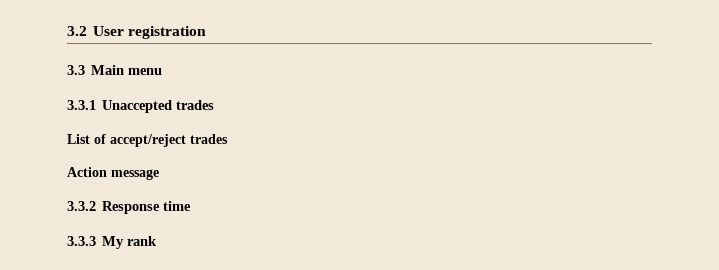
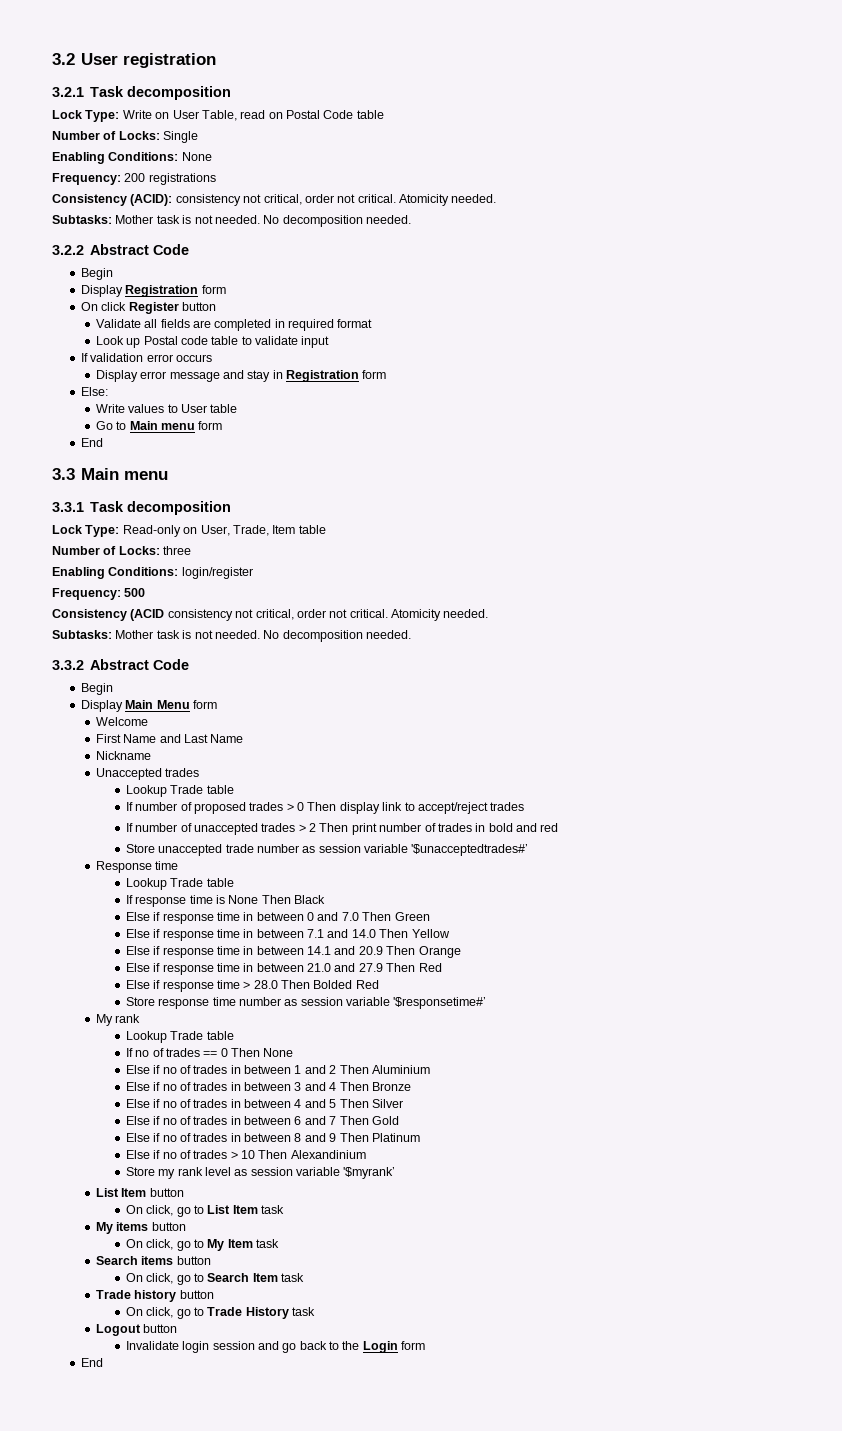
+ 3.2.1 Task decomposition
+ Lock Type: Write on User Table, read on Postal Code table
+ Number of Locks: Single
+ Enabling Conditions: None
+ Frequency: 200 registrations
+ Consistency (ACID): consistency not critical, order not critical. Atomicity needed.
+ Subtasks: Mother task is not needed. No decomposition needed.
+ 3.2.2 Abstract Code
+ Begin
+ Display Registration form
+ On click Register button
+ Validate all fields are completed in required format
+ Look up Postal code table to validate input
+ If validation error occurs
+ Display error message and stay in Registration form
+ Else:
+ Write values to User table
+ Go to Main menu form
+ End
  3.3 Main menu
- 3.3.1 Unaccepted trades
- List of accept/reject trades
- Action message
- 3.3.2 Response time
- 3.3.3 My rank
+ 3.3.1 Task decomposition
+ Lock Type: Read-only on User, Trade, Item table
+ Number of Locks: three
+ Enabling Conditions: login/register
+ Frequency: 500
+ Consistency (ACID consistency not critical, order not critical. Atomicity needed.
+ Subtasks: Mother task is not needed. No decomposition needed.
+ 3.3.2 Abstract Code
+ Begin
+ Display Main Menu form
+ Welcome
+ First Name and Last Name
+ Nickname
+ Unaccepted trades
+ Lookup Trade table
+ If number of proposed trades > 0 Then display link to accept/reject trades
+ If number of unaccepted trades > 2 Then print number of trades in bold and red
+ Store unaccepted trade number as session variable '$unacceptedtrades#’
+ Response time
+ Lookup Trade table
+ If response time is None Then Black
+ Else if response time in between 0 and 7.0 Then Green
+ Else if response time in between 7.1 and 14.0 Then Yellow
+ Else if response time in between 14.1 and 20.9 Then Orange
+ Else if response time in between 21.0 and 27.9 Then Red
+ Else if response time > 28.0 Then Bolded Red
+ Store response time number as session variable '$responsetime#’
+ My rank
+ Lookup Trade table
+ If no of trades == 0 Then None
+ Else if no of trades in between 1 and 2 Then Aluminium
+ Else if no of trades in between 3 and 4 Then Bronze
+ Else if no of trades in between 4 and 5 Then Silver
+ Else if no of trades in between 6 and 7 Then Gold
+ Else if no of trades in between 8 and 9 Then Platinum
+ Else if no of trades > 10 Then Alexandinium
+ Store my rank level as session variable '$myrank’
+ List Item button
+ On click, go to List Item task
+ My items button
+ On click, go to My Item task
+ Search items button
+ On click, go to Search Item task
+ Trade history button
+ On click, go to Trade History task
+ Logout button
+ Invalidate login session and go back to the Login form
+ End

